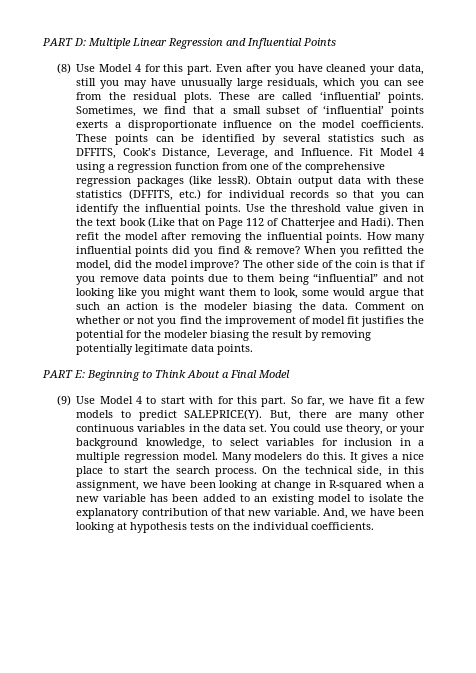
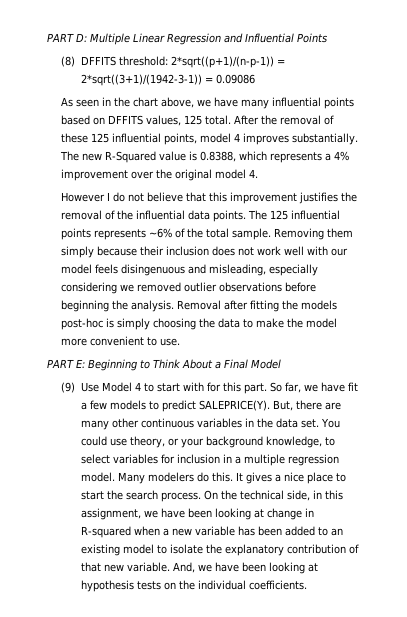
- (8) Use Model 4 for this part. Even after you have cleaned your data, still you may have unusually large residuals, which you can see from the residual plots. These are called ‘influential’ points. Sometimes, we find that a small subset of ‘influential’ points exerts a disproportionate influence on the model coefficients. These points can be identified by several statistics such as DFFITS, Cook’s Distance, Leverage, and Influence. Fit Model 4 using a regression function from one of the comprehensive regression packages (like lessR). Obtain output data with these statistics (DFFITS, etc.) for individual records so that you can identify the influential points. Use the threshold value given in the text book (Like that on Page 112 of Chatterjee and Hadi). Then refit the model after removing the influential points. How many influential points did you find & remove? When you refitted the model, did the model improve? The other side of the coin is that if you remove data points due to them being “influential” and not looking like you might want them to look, some would argue that such an action is the modeler biasing the data. Comment on whether or not you find the improvement of model fit justifies the potential for the modeler biasing the result by removing potentially legitimate data points.
+ (8) DFFITS threshold: 2*sqrt((p+1)/(n-p-1)) = 2*sqrt((3+1)/(1942-3-1)) = 0.09086
+ As seen in the chart above, we have many influential points based on DFFITS values, 125 total. After the removal of these 125 influential points, model 4 improves substantially. The new R-Squared value is 0.8388, which represents a 4% improvement over the original model 4.
+ However I do not believe that this improvement justifies the removal of the influential data points. The 125 influential points represents ~6% of the total sample. Removing them simply because their inclusion does not work well with our model feels disingenuous and misleading, especially considering we removed outlier observations before beginning the analysis. Removal after fitting the models post-hoc is simply choosing the data to make the model more convenient to use.

